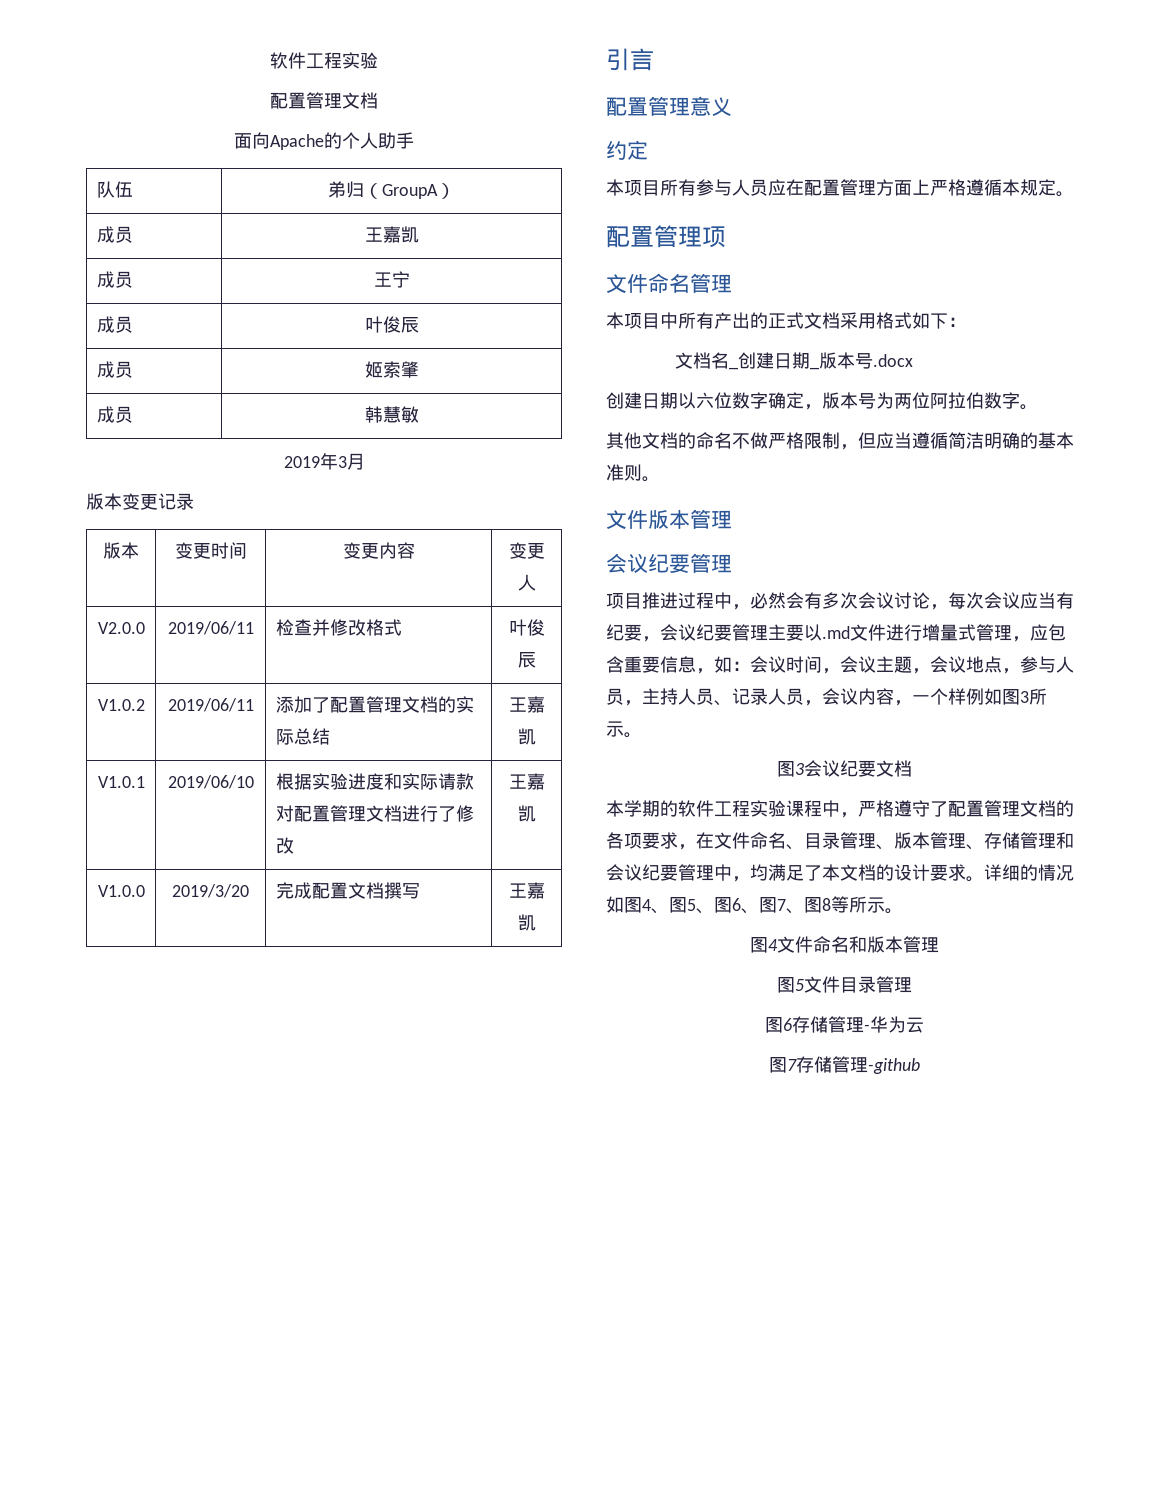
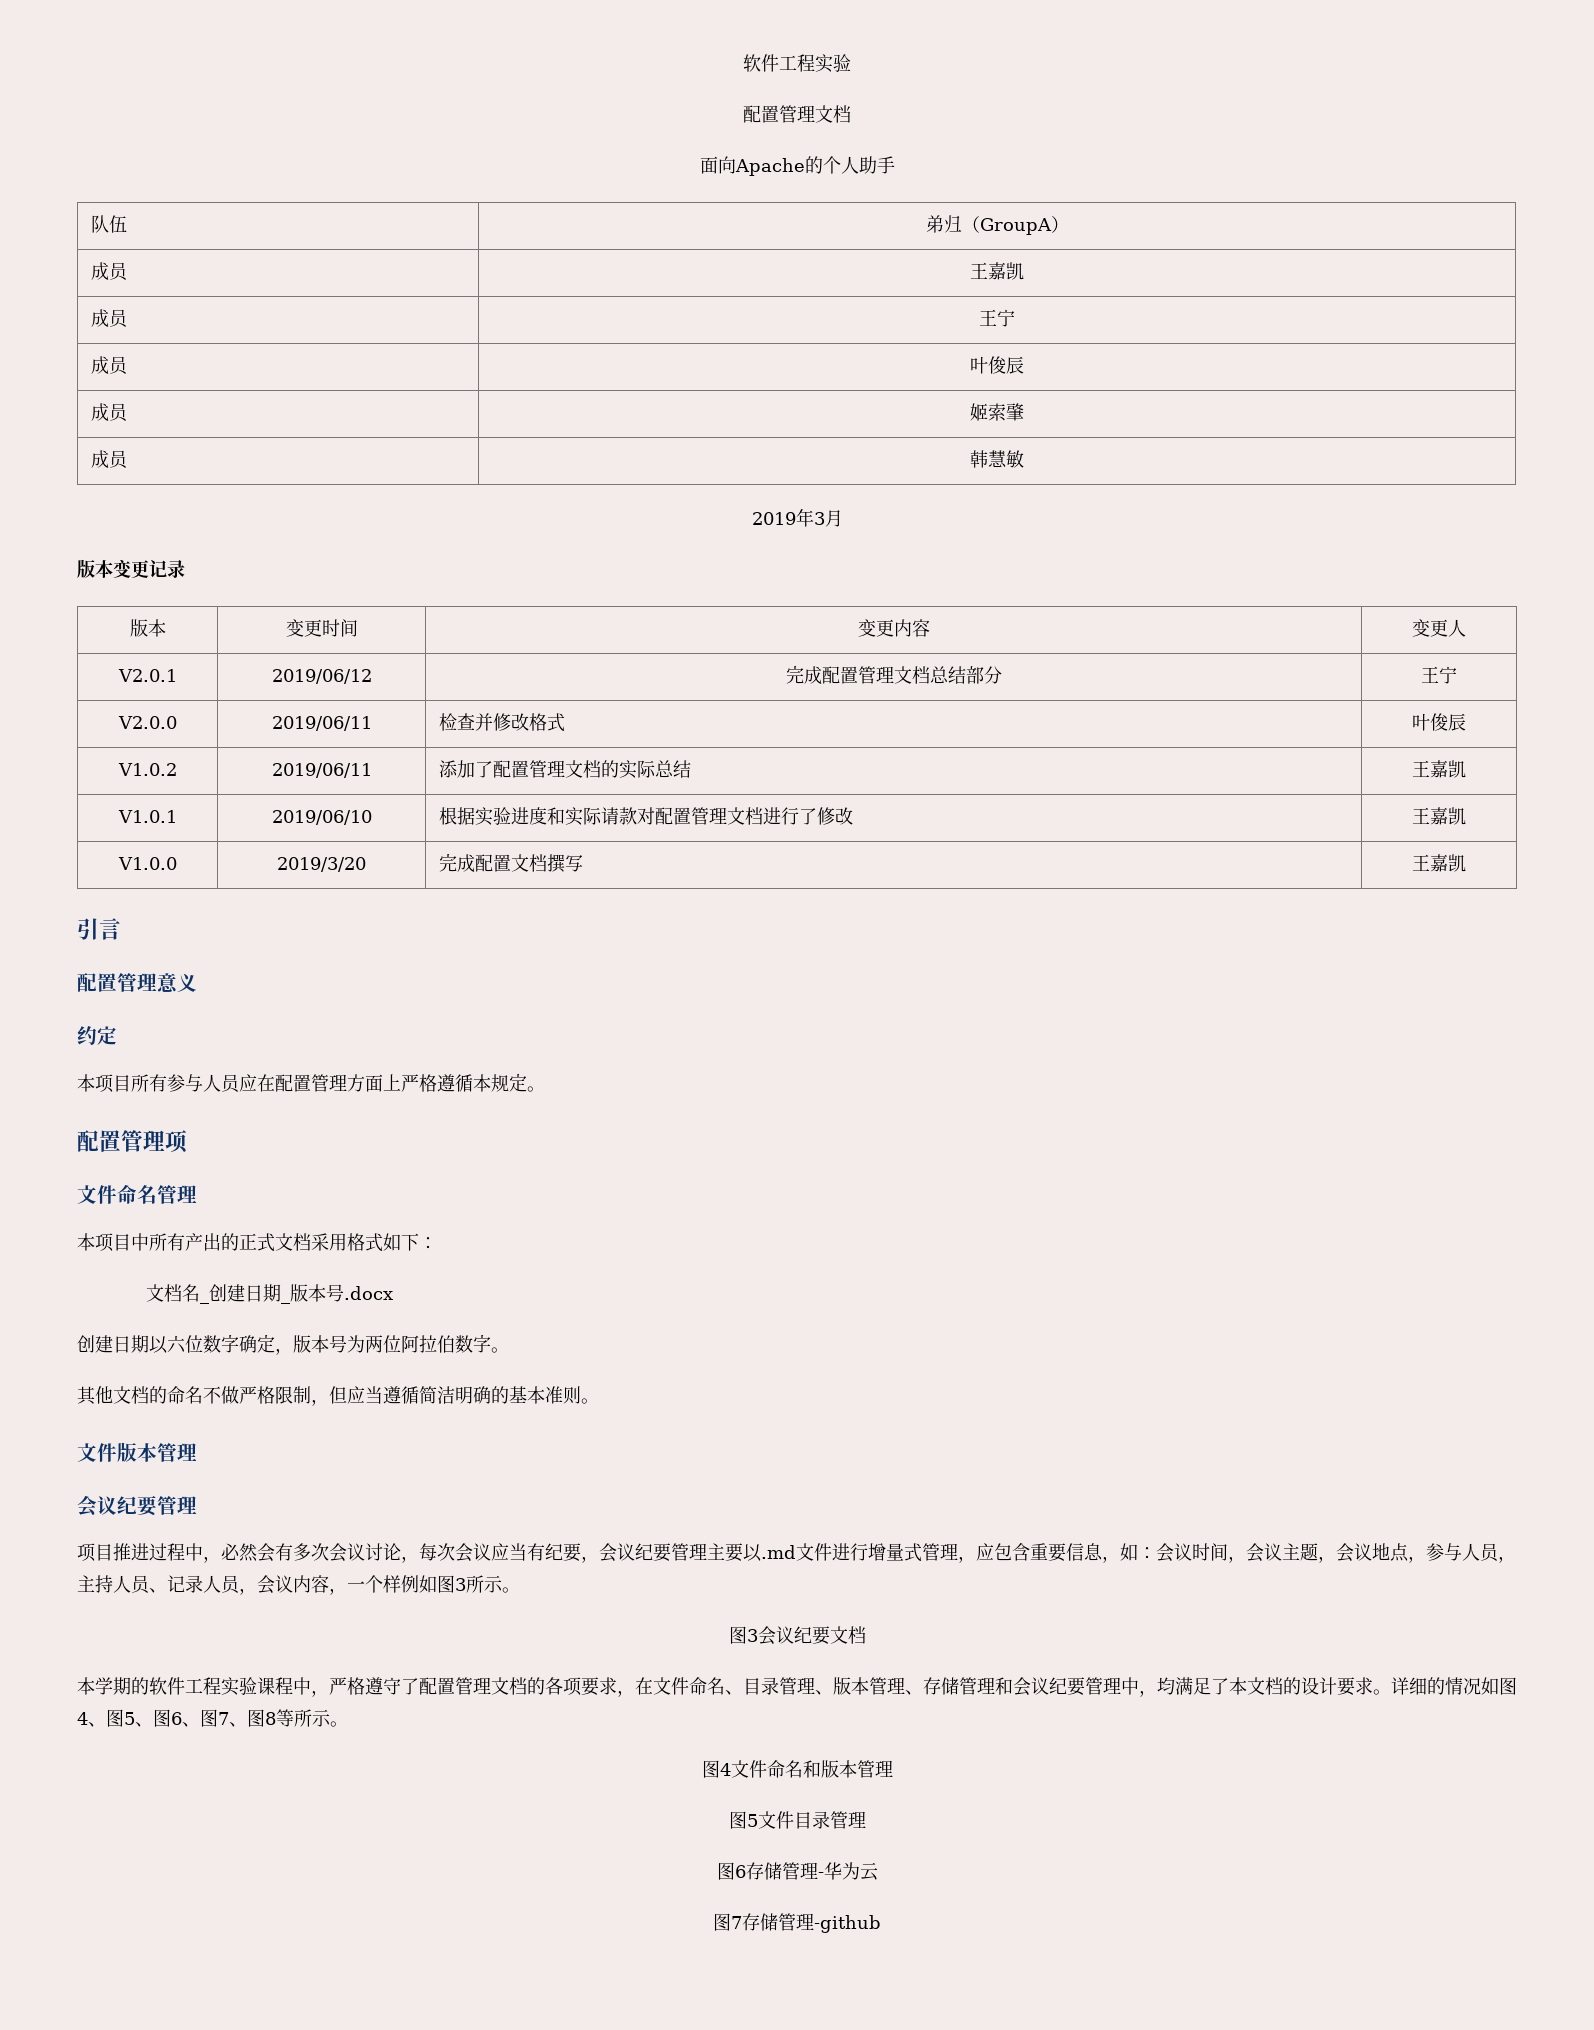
+ V2.0.1 | 2019/06/12 | 完成配置管理文档总结部分 | 王宁

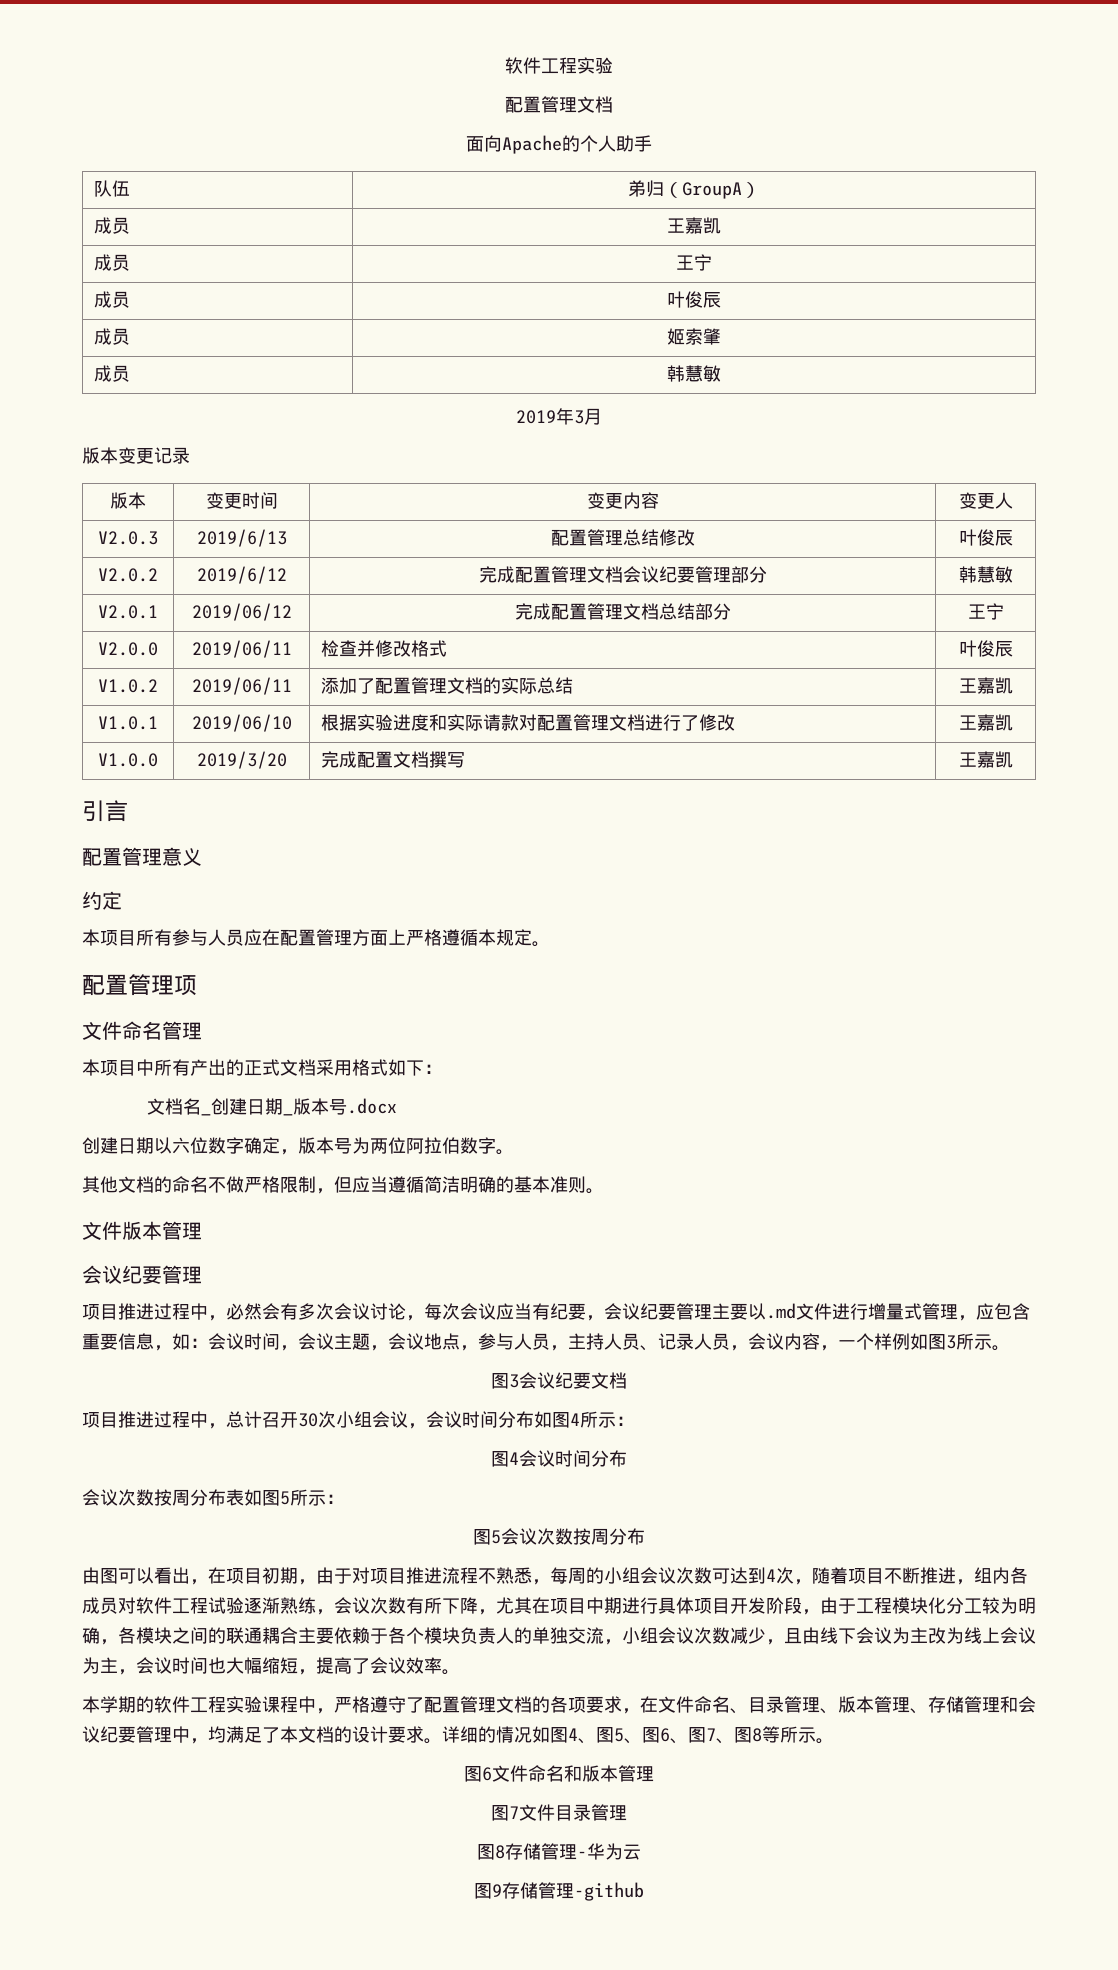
+ V2.0.3 | 2019/6/13 | 配置管理总结修改 | 叶俊辰
+ V2.0.2 | 2019/6/12 | 完成配置管理文档会议纪要管理部分 | 韩慧敏
+ 项目推进过程中，总计召开30次小组会议，会议时间分布如图4所示：
+ 图4会议时间分布
+ 会议次数按周分布表如图5所示：
+ 图5会议次数按周分布
+ 由图可以看出，在项目初期，由于对项目推进流程不熟悉，每周的小组会议次数可达到4次，随着项目不断推进，组内各成员对软件工程试验逐渐熟练，会议次数有所下降，尤其在项目中期进行具体项目开发阶段，由于工程模块化分工较为明确，各模块之间的联通耦合主要依赖于各个模块负责人的单独交流，小组会议次数减少，且由线下会议为主改为线上会议为主，会议时间也大幅缩短，提高了会议效率。
- 图4文件命名和版本管理
+ 图6文件命名和版本管理
- 图5文件目录管理
+ 图7文件目录管理
- 图6存储管理-华为云
+ 图8存储管理-华为云
- 图7存储管理-github
+ 图9存储管理-github

